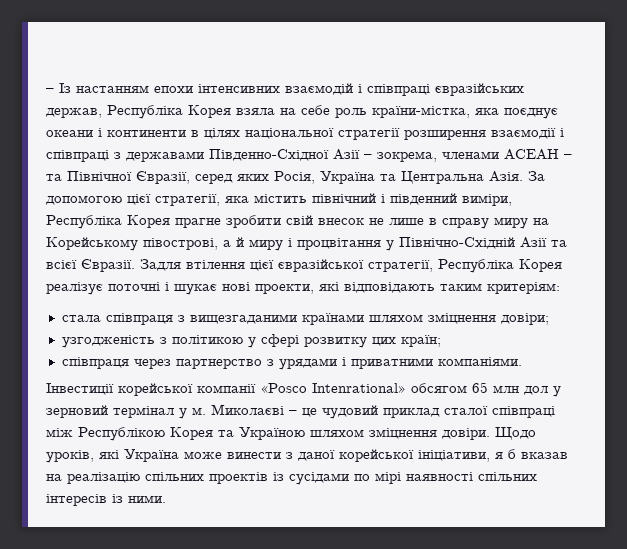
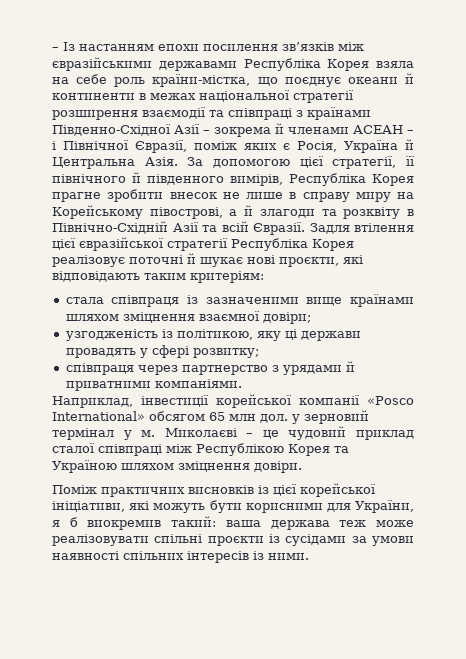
- – Із настанням епохи інтенсивних взаємодій і співпраці євразійських держав, Республіка Корея взяла на себе роль країни-містка, яка поєднує океани і континенти в цілях національної стратегії розширення взаємодії і співпраці з державами Південно-Східної Азії – зокрема, членами АСЕАН – та Північної Євразії, серед яких Росія, Україна та Центральна Азія.
+ – Із настанням епохи посилення зв’язків між євразійськими державами Республіка Корея взяла на себе роль країни-містка, що поєднує океани й континенти в межах національної стратегії розширення взаємодії та співпраці з країнами Південно-Східної Азії – зокрема й членами АСЕАН – і Північної Євразії, поміж яких є Росія, Україна й Центральна Азія.
- За допомогою цієї стратегії, яка містить північний і південний виміри, Республіка Корея прагне зробити свій внесок не лише в справу миру на Корейському півострові, а й миру і процвітання у Північно-Східній Азії та всієї Євразії.
+ За допомогою цієї стратегії, її північного й південного вимірів, Республіка Корея прагне зробити внесок не лише в справу миру на Корейському півострові, а й злагоди та розквіту в Північно-Східній Азії та всій Євразії.
- Задля втілення цієї євразійської стратегії, Республіка Корея реалізує поточні і шукає нові проекти, які відповідають таким критеріям:
+ Задля втілення цієї євразійської стратегії Республіка Корея реалізовує поточні й шукає нові проєкти, які відповідають таким критеріям:
- стала співпраця з вищезгаданими країнами шляхом зміцнення довіри;
+ стала співпраця із зазначеними вище країнами шляхом зміцнення взаємної довіри;
- узгодженість з політикою у сфері розвитку цих країн;
+ узгодженість із політикою, яку ці держави провадять у сфері розвитку;
- співпраця через партнерство з урядами і приватними компаніями.
+ співпраця через партнерство з урядами й приватними компаніями.
- Інвестиції корейської компанії «Posco Intenrational» обсягом 65 млн дол у зерновий термінал у м.
+ Наприклад, інвестиції корейської компанії «Posco International» обсягом 65 млн дол. у зерновий термінал у м.
- Миколаєві – це чудовий приклад сталої співпраці між Республікою Корея та Україною шляхом зміцнення довіри. Щодо уроків, які Україна може винести з даної корейської ініціативи, я б вказав на реалізацію спільних проектів із сусідами по мірі наявності спільних інтересів із ними.
+ Миколаєві – це чудовий приклад сталої співпраці між Республікою Корея та Україною шляхом зміцнення довіри.
+ Поміж практичних висновків із цієї корейської ініціативи, які можуть бути корисними для України, я б виокремив такий: ваша держава теж може реалізовувати спільні проєкти із сусідами за умови наявності спільних інтересів із ними.

